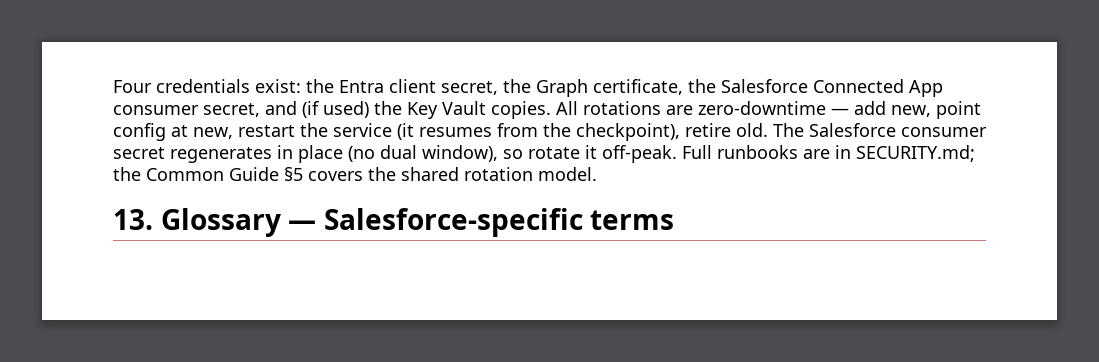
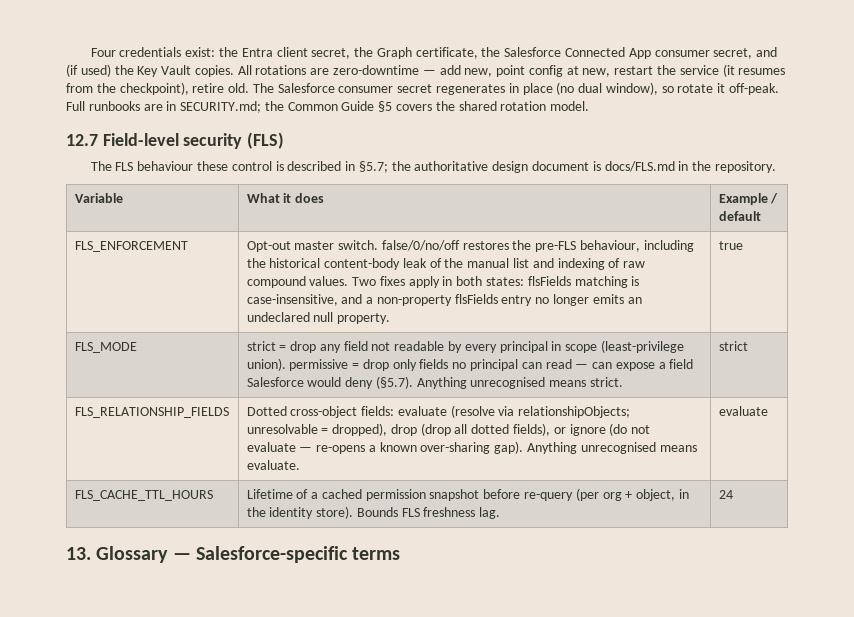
+ 12.7 Field-level security (FLS)
+ The FLS behaviour these control is described in §5.7; the authoritative design document is docs/FLS.md in the repository.
+ Variable | What it does | Example / default
+ FLS_ENFORCEMENT | Opt-out master switch. false/0/no/off restores the pre-FLS behaviour, including the historical content-body leak of the manual list and indexing of raw compound values. Two fixes apply in both states: flsFields matching is case-insensitive, and a non-property flsFields entry no longer emits an undeclared null property. | true
+ FLS_MODE | strict = drop any field not readable by every principal in scope (least-privilege union). permissive = drop only fields no principal can read — can expose a field Salesforce would deny (§5.7). Anything unrecognised means strict. | strict
+ FLS_RELATIONSHIP_FIELDS | Dotted cross-object fields: evaluate (resolve via relationshipObjects; unresolvable = dropped), drop (drop all dotted fields), or ignore (do not evaluate — re-opens a known over-sharing gap). Anything unrecognised means evaluate. | evaluate
+ FLS_CACHE_TTL_HOURS | Lifetime of a cached permission snapshot before re-query (per org + object, in the identity store). Bounds FLS freshness lag. | 24

